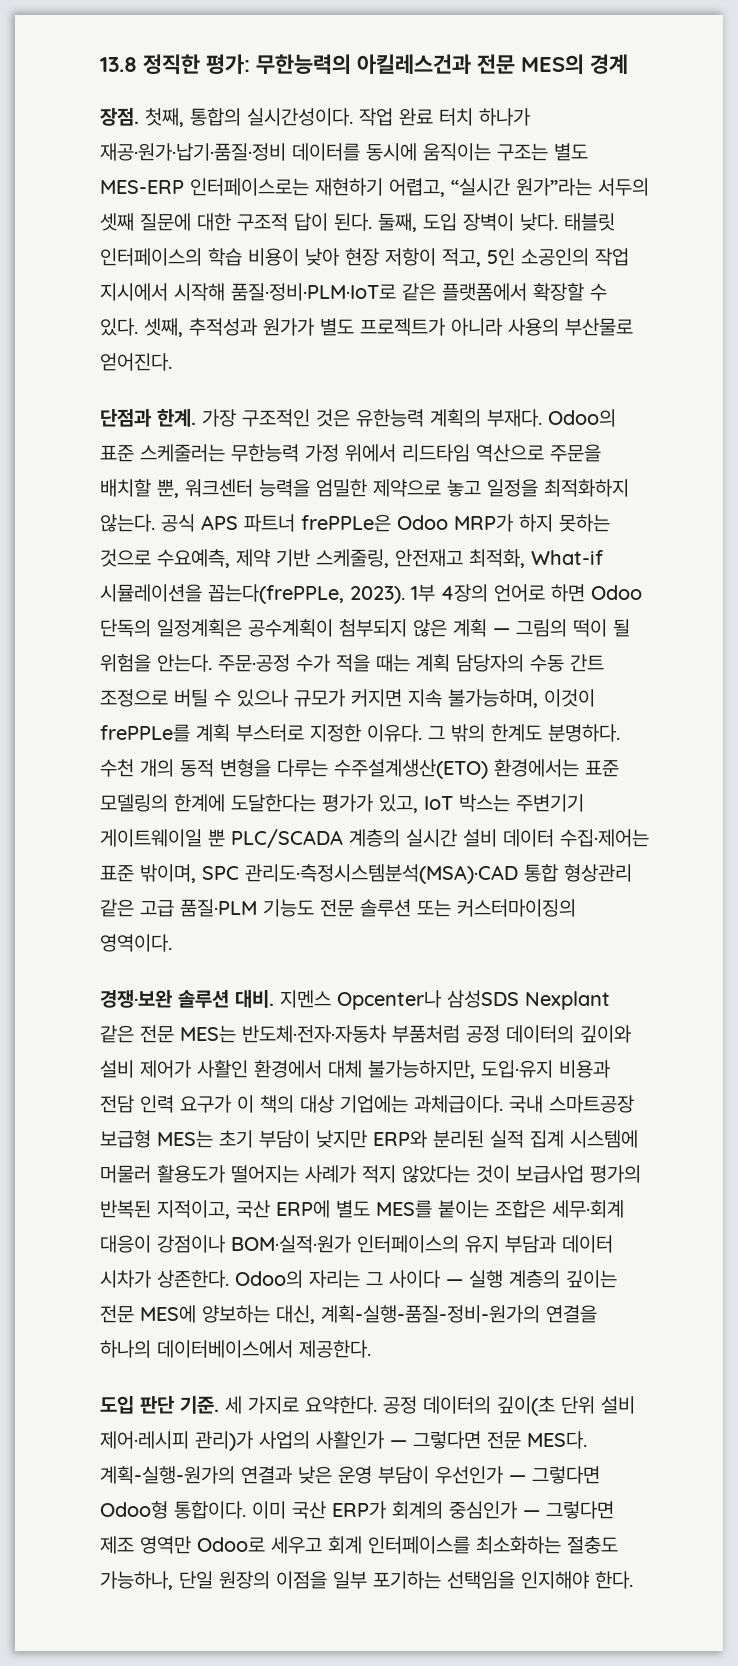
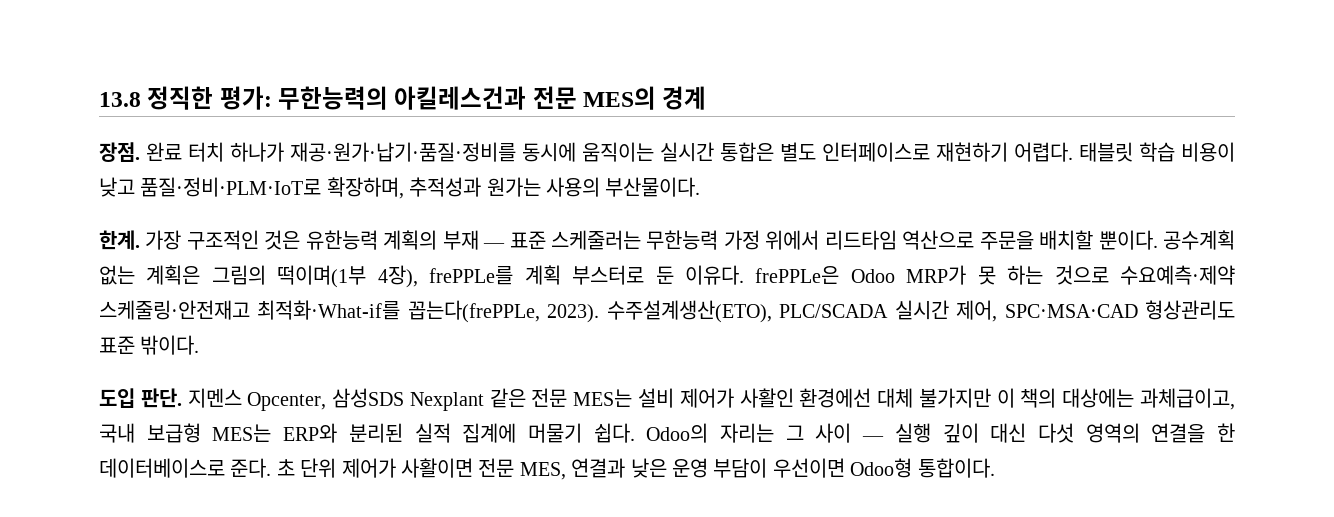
- 첫째, 통합의 실시간성이다. 작업 완료 터치 하나가 재공·원가·납기·품질·정비 데이터를 동시에 움직이는 구조는 별도 MES-ERP 인터페이스로는 재현하기 어렵고, “실시간 원가”라는 서두의 셋째 질문에 대한 구조적 답이 된다. 둘째, 도입 장벽이 낮다. 태블릿 인터페이스의 학습 비용이 낮아 현장 저항이 적고, 5인 소공인의 작업 지시에서 시작해 품질·정비·PLM·IoT로 같은 플랫폼에서 확장할 수 있다. 셋째, 추적성과 원가가 별도 프로젝트가 아니라 사용의 부산물로 얻어진다.
- 단점과 한계.
+ 완료 터치 하나가 재공·원가·납기·품질·정비를 동시에 움직이는 실시간 통합은 별도 인터페이스로 재현하기 어렵다. 태블릿 학습 비용이 낮고 품질·정비·PLM·IoT로 확장하며, 추적성과 원가는 사용의 부산물이다.
+ 한계.
- 가장 구조적인 것은 유한능력 계획의 부재다. Odoo의 표준 스케줄러는 무한능력 가정 위에서 리드타임 역산으로 주문을 배치할 뿐, 워크센터 능력을 엄밀한 제약으로 놓고 일정을 최적화하지 않는다. 공식 APS 파트너 frePPLe은 Odoo MRP가 하지 못하는 것으로 수요예측, 제약 기반 스케줄링, 안전재고 최적화, What-if 시뮬레이션을 꼽는다(frePPLe, 2023). 1부 4장의 언어로 하면 Odoo 단독의 일정계획은 공수계획이 첨부되지 않은 계획 — 그림의 떡이 될 위험을 안는다. 주문·공정 수가 적을 때는 계획 담당자의 수동 간트 조정으로 버틸 수 있으나 규모가 커지면 지속 불가능하며, 이것이 frePPLe를 계획 부스터로 지정한 이유다. 그 밖의 한계도 분명하다. 수천 개의 동적 변형을 다루는 수주설계생산(ETO) 환경에서는 표준 모델링의 한계에 도달한다는 평가가 있고, IoT 박스는 주변기기 게이트웨이일 뿐 PLC/SCADA 계층의 실시간 설비 데이터 수집·제어는 표준 밖이며, SPC 관리도·측정시스템분석(MSA)·CAD 통합 형상관리 같은 고급 품질·PLM 기능도 전문 솔루션 또는 커스터마이징의 영역이다.
- 경쟁·보완 솔루션 대비. 지멘스 Opcenter나 삼성SDS Nexplant 같은 전문 MES는 반도체·전자·자동차 부품처럼 공정 데이터의 깊이와 설비 제어가 사활인 환경에서 대체 불가능하지만, 도입·유지 비용과 전담 인력 요구가 이 책의 대상 기업에는 과체급이다. 국내 스마트공장 보급형 MES는 초기 부담이 낮지만 ERP와 분리된 실적 집계 시스템에 머물러 활용도가 떨어지는 사례가 적지 않았다는 것이 보급사업 평가의 반복된 지적이고, 국산 ERP에 별도 MES를 붙이는 조합은 세무·회계 대응이 강점이나 BOM·실적·원가 인터페이스의 유지 부담과 데이터 시차가 상존한다.
+ 가장 구조적인 것은 유한능력 계획의 부재 — 표준 스케줄러는 무한능력 가정 위에서 리드타임 역산으로 주문을 배치할 뿐이다. 공수계획 없는 계획은 그림의 떡이며(1부 4장), frePPLe를 계획 부스터로 둔 이유다. frePPLe은 Odoo MRP가 못 하는 것으로 수요예측·제약 스케줄링·안전재고 최적화·What-if를 꼽는다(frePPLe, 2023). 수주설계생산(ETO), PLC/SCADA 실시간 제어, SPC·MSA·CAD 형상관리도 표준 밖이다.
+ 도입 판단. 지멘스 Opcenter, 삼성SDS Nexplant 같은 전문 MES는 설비 제어가 사활인 환경에선 대체 불가지만 이 책의 대상에는 과체급이고, 국내 보급형 MES는 ERP와 분리된 실적 집계에 머물기 쉽다.
- Odoo의 자리는 그 사이다 — 실행 계층의 깊이는 전문 MES에 양보하는 대신, 계획-실행-품질-정비-원가의 연결을 하나의 데이터베이스에서 제공한다.
- 도입 판단 기준. 세 가지로 요약한다. 공정 데이터의 깊이(초 단위 설비 제어·레시피 관리)가 사업의 사활인가 — 그렇다면 전문 MES다. 계획-실행-원가의 연결과 낮은 운영 부담이 우선인가 — 그렇다면 Odoo형 통합이다. 이미 국산 ERP가 회계의 중심인가 — 그렇다면 제조 영역만 Odoo로 세우고 회계 인터페이스를 최소화하는 절충도 가능하나, 단일 원장의 이점을 일부 포기하는 선택임을 인지해야 한다.
+ Odoo의 자리는 그 사이 — 실행 깊이 대신 다섯 영역의 연결을 한 데이터베이스로 준다. 초 단위 제어가 사활이면 전문 MES, 연결과 낮은 운영 부담이 우선이면 Odoo형 통합이다.

